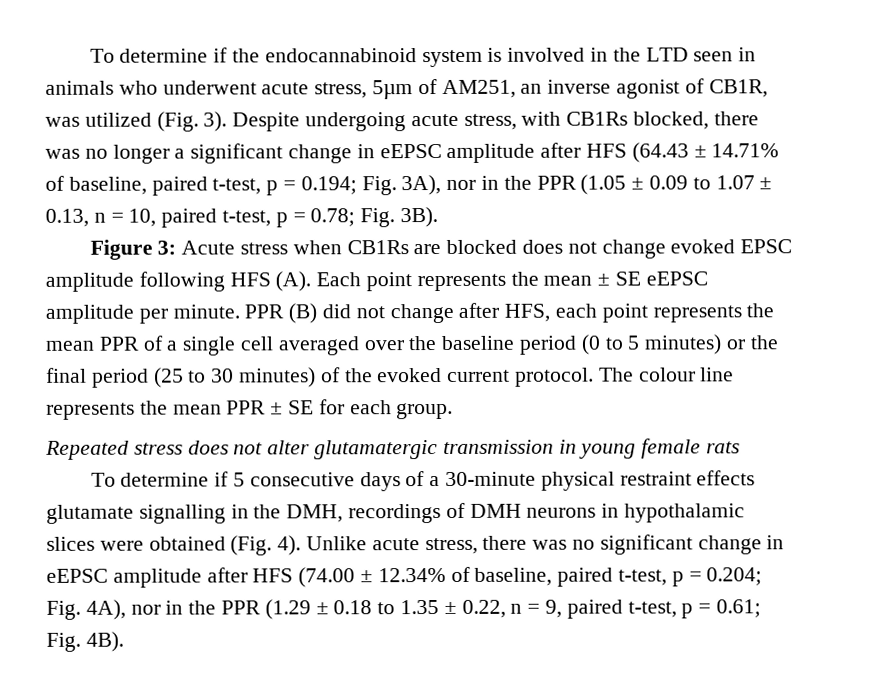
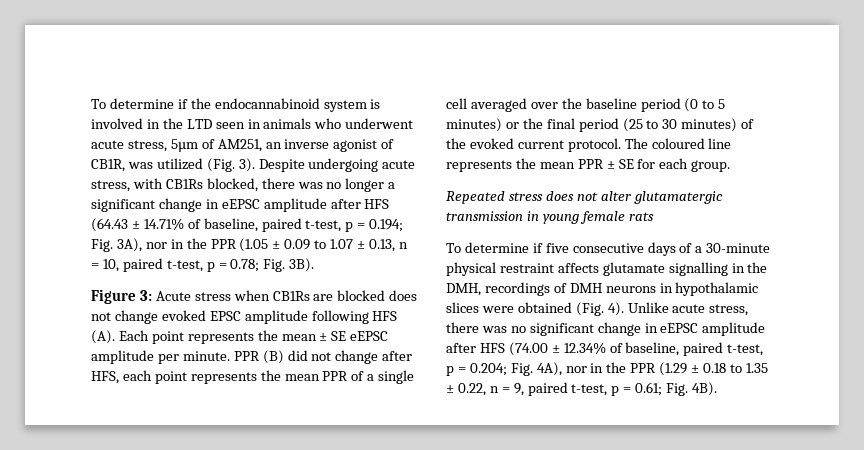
- The colour line represents the mean PPR ± SE for each group.
+ The coloured line represents the mean PPR ± SE for each group.
- To determine if 5 consecutive days of a 30-minute physical restraint effects glutamate signalling in the DMH, recordings of DMH neurons in hypothalamic slices were obtained (Fig. 4).
+ To determine if five consecutive days of a 30-minute physical restraint affects glutamate signalling in the DMH, recordings of DMH neurons in hypothalamic slices were obtained (Fig. 4).

